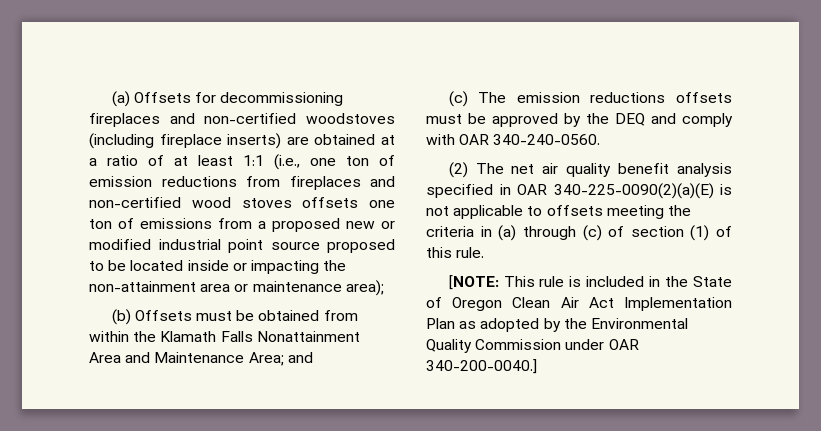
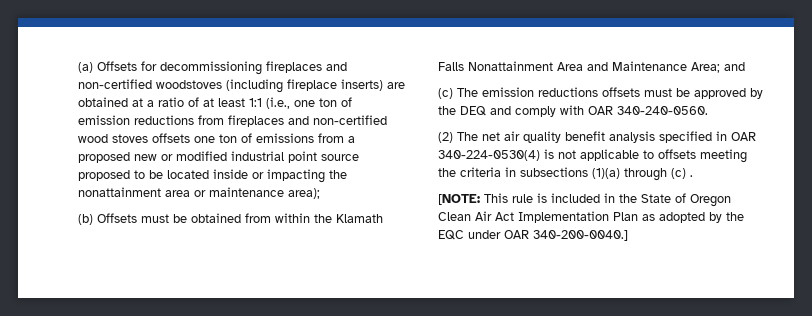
- (a) Offsets for decommissioning fireplaces and non-certified woodstoves (including fireplace inserts) are obtained at a ratio of at least 1:1 (i.e., one ton of emission reductions from fireplaces and non-certified wood stoves offsets one ton of emissions from a proposed new or modified industrial point source proposed to be located inside or impacting the non-attainment area or maintenance area);
+ (a) Offsets for decommissioning fireplaces and non-certified woodstoves (including fireplace inserts) are obtained at a ratio of at least 1:1 (i.e., one ton of emission reductions from fireplaces and non-certified wood stoves offsets one ton of emissions from a proposed new or modified industrial point source proposed to be located inside or impacting the nonattainment area or maintenance area);
- (2) The net air quality benefit analysis specified in OAR 340-225-0090(2)(a)(E) is not applicable to offsets meeting the criteria in (a) through (c) of section (1) of this rule.
+ (2) The net air quality benefit analysis specified in OAR 340-224-0530(4) is not applicable to offsets meeting the criteria in subsections (1)(a) through (c) .
- [NOTE: This rule is included in the State of Oregon Clean Air Act Implementation Plan as adopted by the Environmental Quality Commission under OAR 340-200-0040.]
+ [NOTE: This rule is included in the State of Oregon Clean Air Act Implementation Plan as adopted by the EQC under OAR 340-200-0040.]

